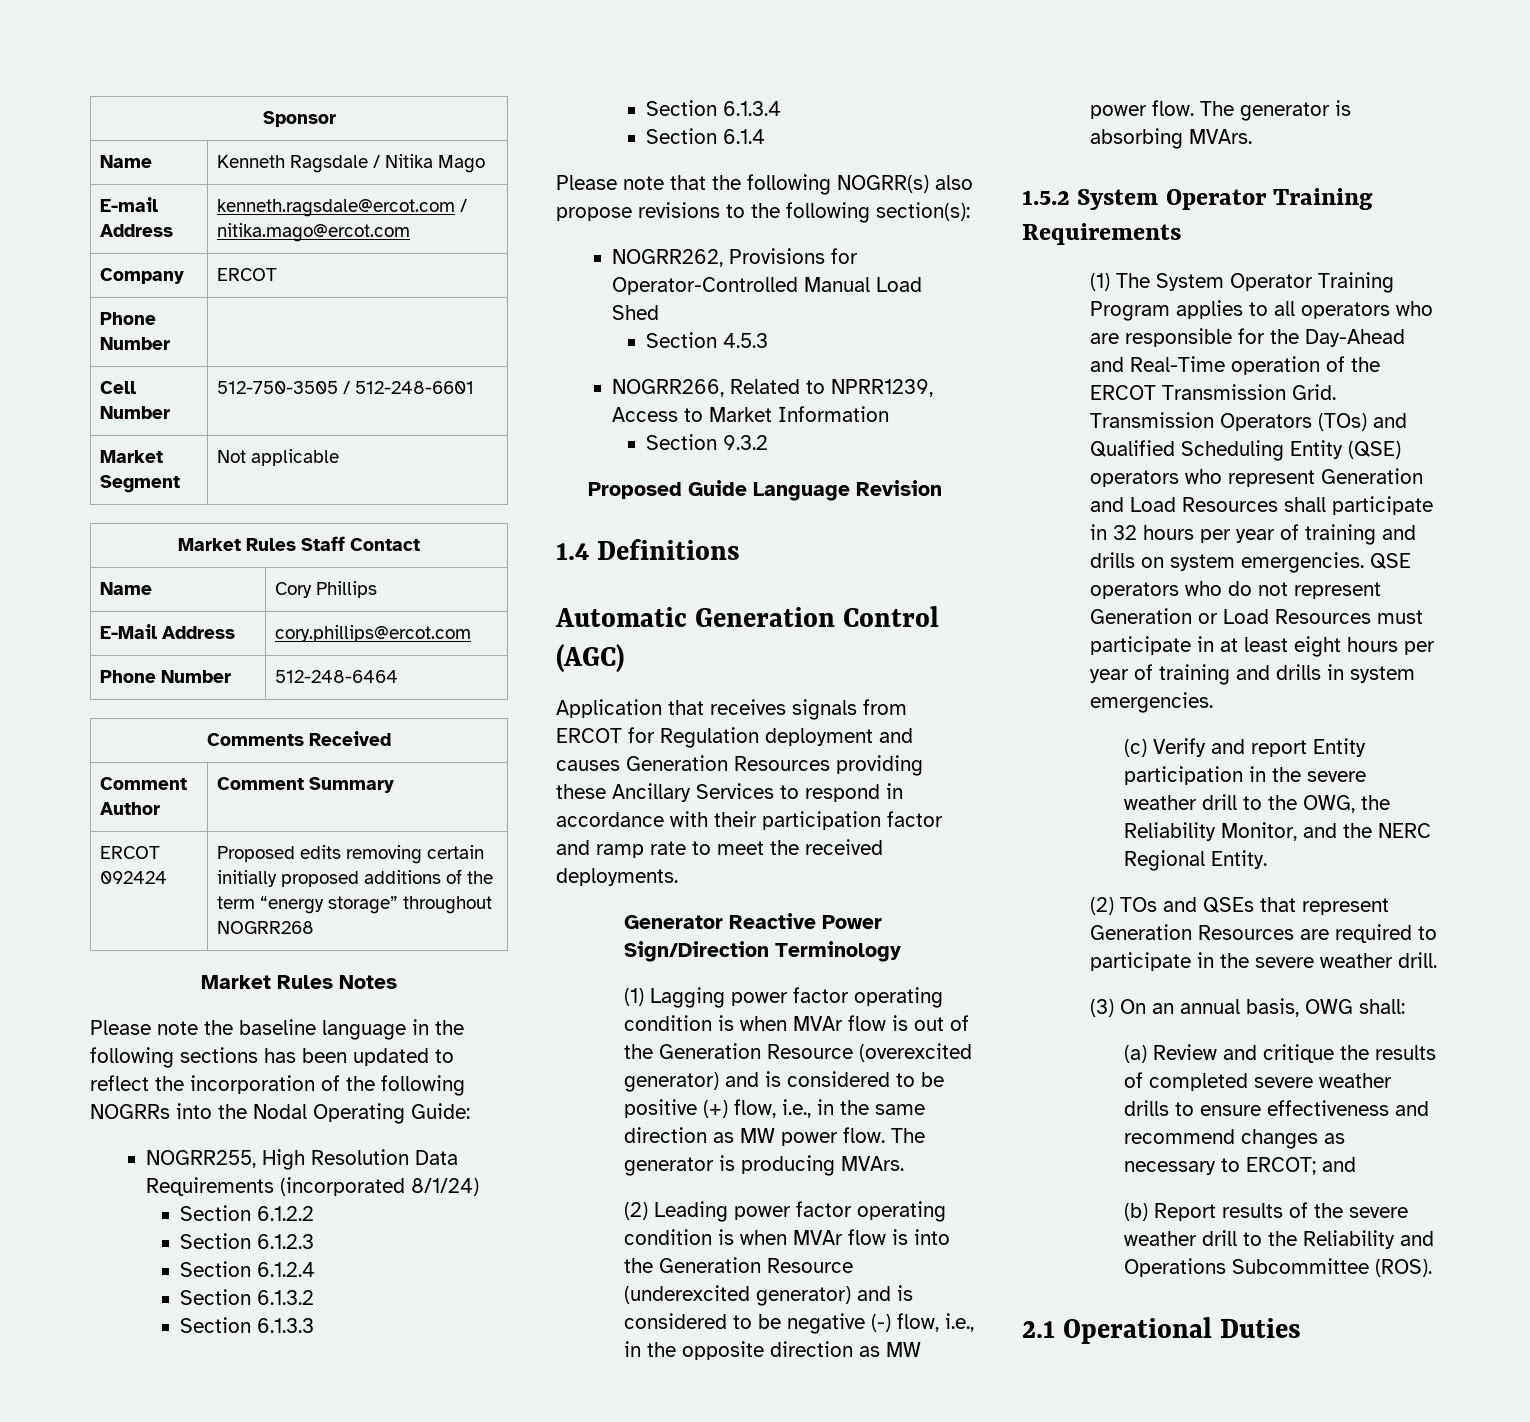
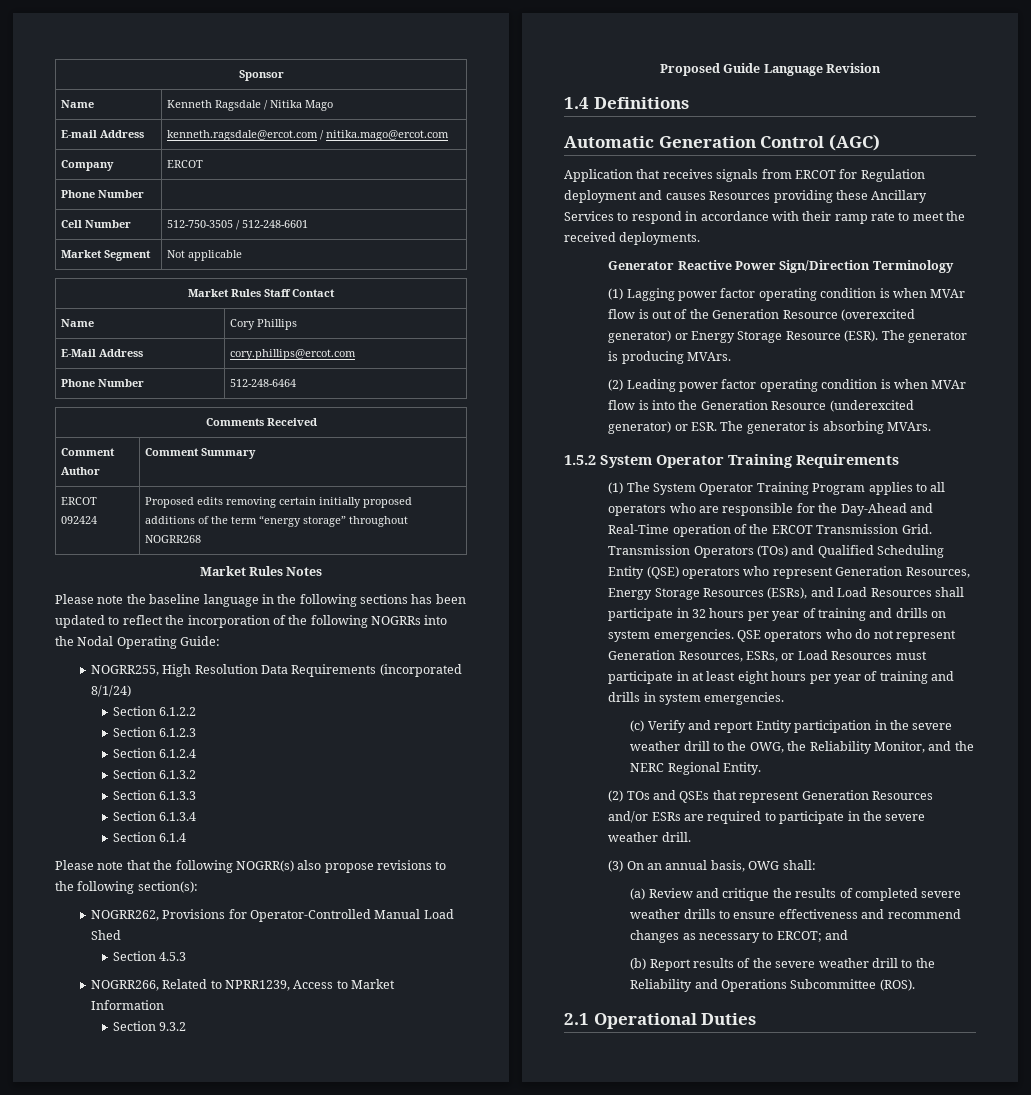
- Application that receives signals from ERCOT for Regulation deployment and causes Generation Resources providing these Ancillary Services to respond in accordance with their participation factor and ramp rate to meet the received deployments.
+ Application that receives signals from ERCOT for Regulation deployment and causes Resources providing these Ancillary Services to respond in accordance with their ramp rate to meet the received deployments.
- (1) Lagging power factor operating condition is when MVAr flow is out of the Generation Resource (overexcited generator) and is considered to be positive (+) flow, i.e., in the same direction as MW power flow.
+ (1) Lagging power factor operating condition is when MVAr flow is out of the Generation Resource (overexcited generator) or Energy Storage Resource (ESR).
- (2) Leading power factor operating condition is when MVAr flow is into the Generation Resource (underexcited generator) and is considered to be negative (-) flow, i.e., in the opposite direction as MW power flow. The generator is absorbing MVArs.
+ (2) Leading power factor operating condition is when MVAr flow is into the Generation Resource (underexcited generator) or ESR. The generator is absorbing MVArs.
- Transmission Operators (TOs) and Qualified Scheduling Entity (QSE) operators who represent Generation and Load Resources shall participate in 32 hours per year of training and drills on system emergencies.
+ Transmission Operators (TOs) and Qualified Scheduling Entity (QSE) operators who represent Generation Resources, Energy Storage Resources (ESRs), and Load Resources shall participate in 32 hours per year of training and drills on system emergencies.
- QSE operators who do not represent Generation or Load Resources must participate in at least eight hours per year of training and drills in system emergencies.
+ QSE operators who do not represent Generation Resources, ESRs, or Load Resources must participate in at least eight hours per year of training and drills in system emergencies.
- (2) TOs and QSEs that represent Generation Resources are required to participate in the severe weather drill.
+ (2) TOs and QSEs that represent Generation Resources and/or ESRs are required to participate in the severe weather drill.

